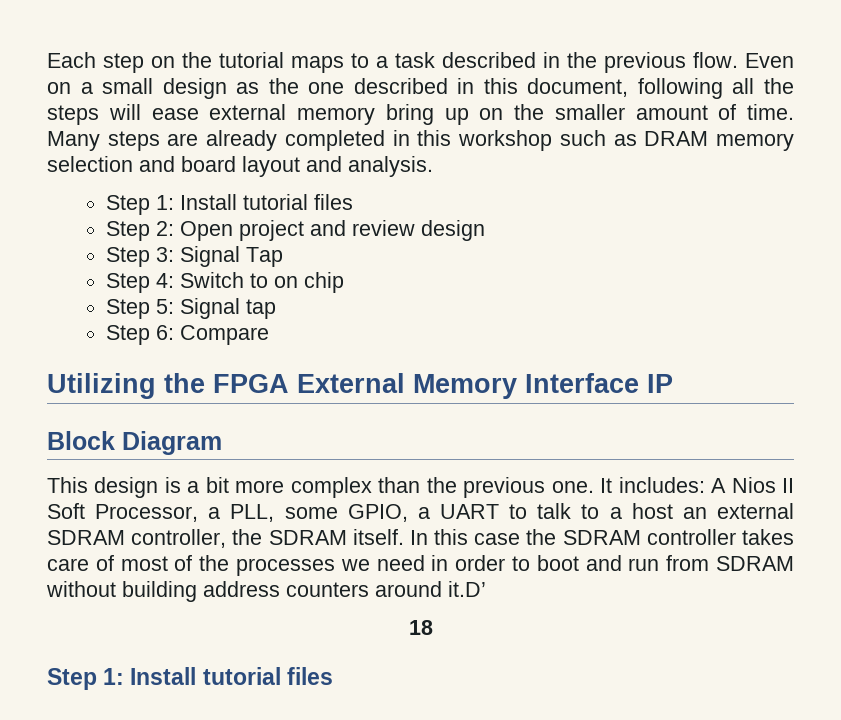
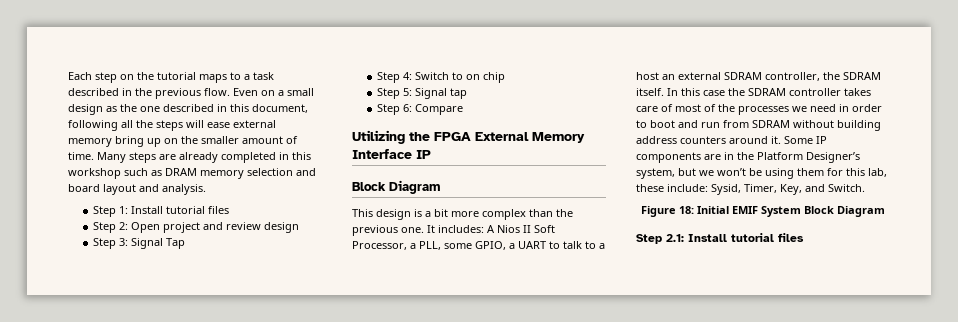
- In this case the SDRAM controller takes care of most of the processes we need in order to boot and run from SDRAM without building address counters around it.D’
- 18
- Step 1: Install tutorial files
+ In this case the SDRAM controller takes care of most of the processes we need in order to boot and run from SDRAM without building address counters around it. Some IP components are in the Platform Designer’s system, but we won’t be using them for this lab, these include: Sysid, Timer, Key, and Switch.
+ Figure 18: Initial EMIF System Block Diagram
+ Step 2.1: Install tutorial files

